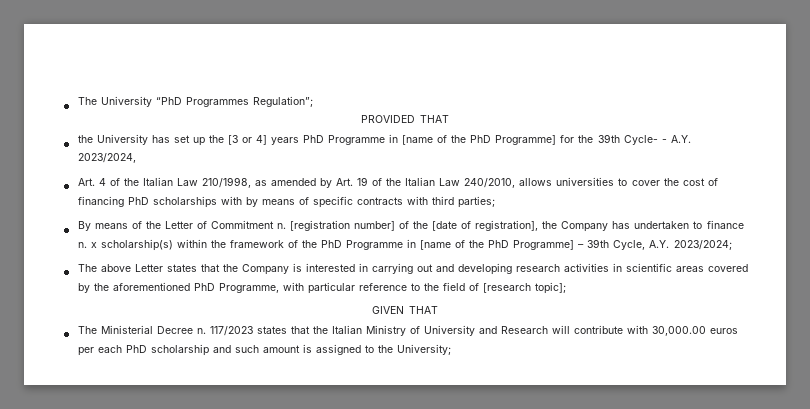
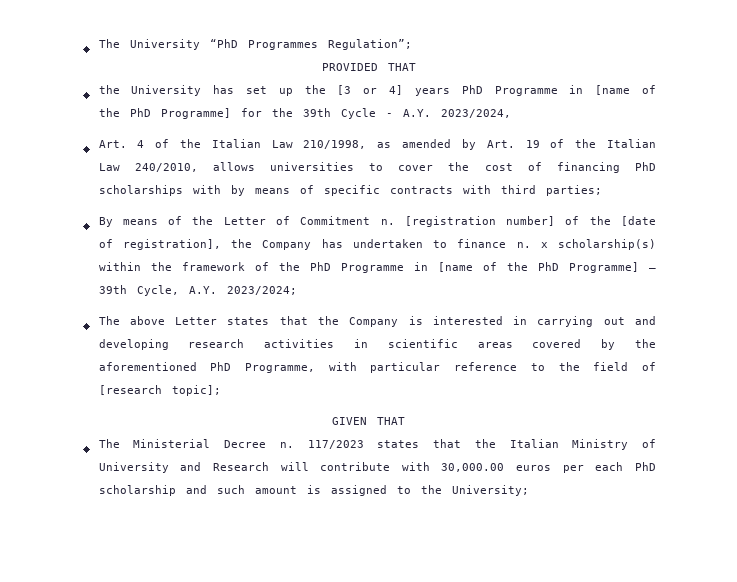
- the University has set up the [3 or 4] years PhD Programme in [name of the PhD Programme] for the 39th Cycle- - A.Y. 2023/2024,
+ the University has set up the [3 or 4] years PhD Programme in [name of the PhD Programme] for the 39th Cycle - A.Y. 2023/2024,

